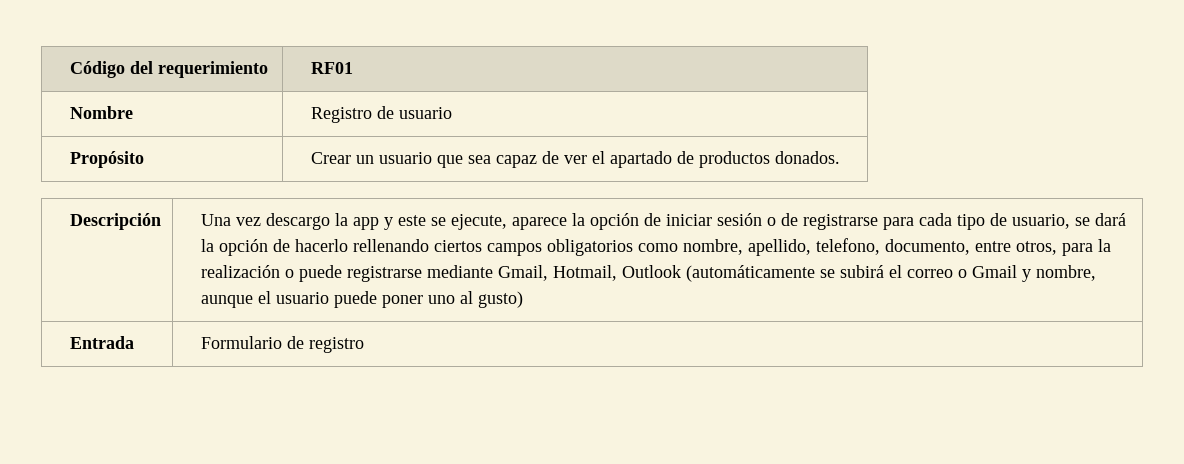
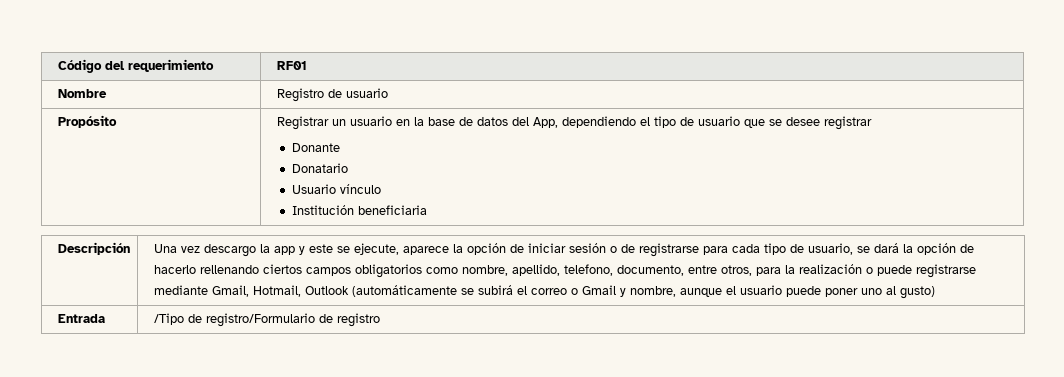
- Propósito | Crear un usuario que sea capaz de ver el apartado de productos donados.
+ Propósito | Registrar un usuario en la base de datos del App, dependiendo el tipo de usuario que se desee registrar
+ Donante
+ Donatario
+ Usuario vínculo
+ Institución beneficiaria
- Entrada | Formulario de registro
+ Entrada | /Tipo de registro/Formulario de registro

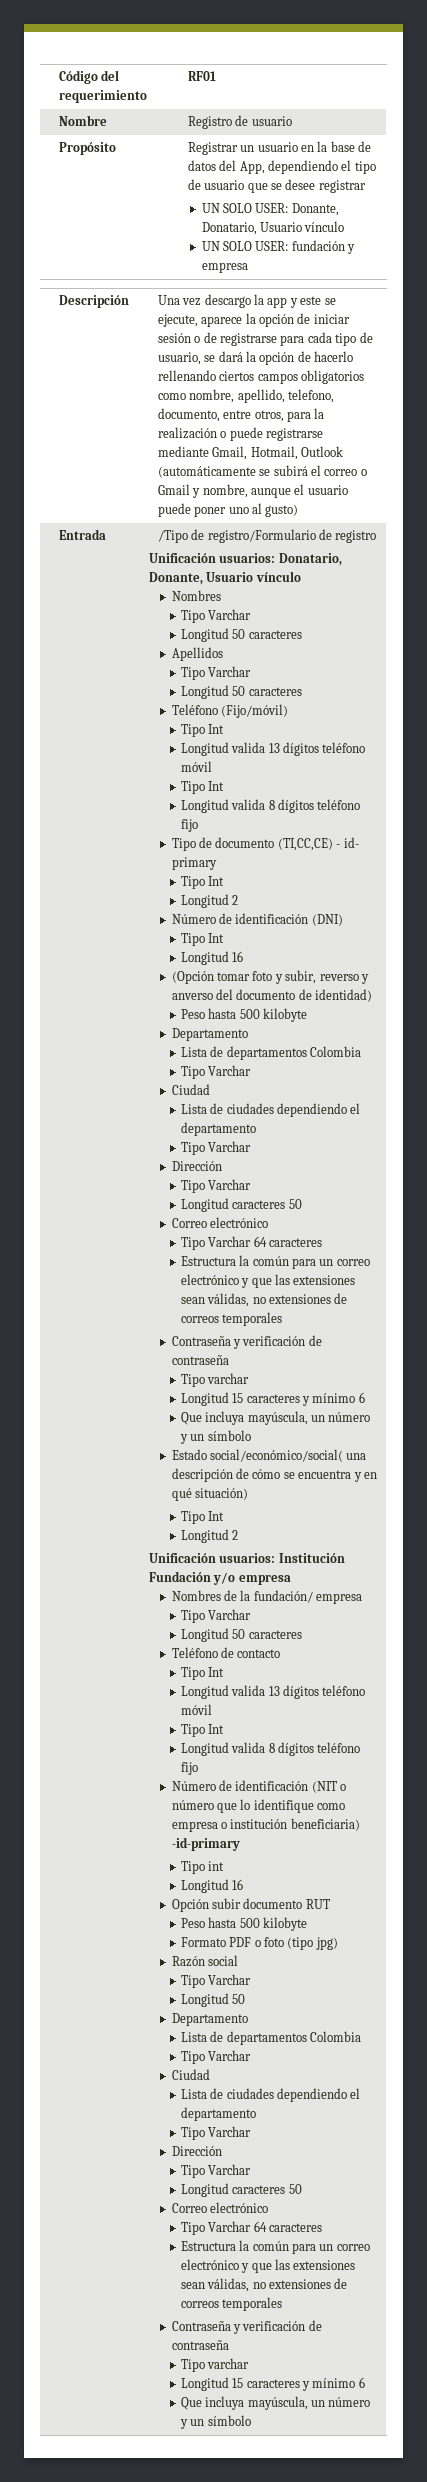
  Propósito | Registrar un usuario en la base de datos del App, dependiendo el tipo de usuario que se desee registrar
- Donante
- Donatario
- Usuario vínculo
- Institución beneficiaria
+ UN SOLO USER: Donante, Donatario, Usuario vínculo
+ UN SOLO USER: fundación y empresa
+ Unificación usuarios: Donatario, Donante, Usuario vínculo
+ Nombres
+ Tipo Varchar
+ Longitud 50 caracteres
+ Apellidos
+ Tipo Varchar
+ Longitud 50 caracteres
+ Teléfono (Fijo/móvil)
+ Tipo Int
+ Longitud valida 13 dígitos teléfono móvil
+ Tipo Int
+ Longitud valida 8 dígitos teléfono fijo
+ Tipo de documento (TI,CC,CE) - id- primary
+ Tipo Int
+ Longitud 2
+ Número de identificación (DNI)
+ Tipo Int
+ Longitud 16
+ (Opción tomar foto y subir, reverso y anverso del documento de identidad)
+ Peso hasta 500 kilobyte
+ Departamento
+ Lista de departamentos Colombia
+ Tipo Varchar
+ Ciudad
+ Lista de ciudades dependiendo el departamento
+ Tipo Varchar
+ Dirección
+ Tipo Varchar
+ Longitud caracteres 50
+ Correo electrónico
+ Tipo Varchar 64 caracteres
+ Estructura la común para un correo electrónico y que las extensiones sean válidas, no extensiones de correos temporales
+ Contraseña y verificación de contraseña
+ Tipo varchar
+ Longitud 15 caracteres y mínimo 6
+ Que incluya mayúscula, un número y un símbolo
+ Estado social/económico/social( una descripción de cómo se encuentra y en qué situación)
+ Tipo Int
+ Longitud 2
+ Unificación usuarios: Institución Fundación y/o empresa
+ Nombres de la fundación/ empresa
+ Tipo Varchar
+ Longitud 50 caracteres
+ Teléfono de contacto
+ Tipo Int
+ Longitud valida 13 dígitos teléfono móvil
+ Tipo Int
+ Longitud valida 8 dígitos teléfono fijo
+ Número de identificación (NIT o número que lo identifique como empresa o institución beneficiaria) -id-primary
+ Tipo int
+ Longitud 16
+ Opción subir documento RUT
+ Peso hasta 500 kilobyte
+ Formato PDF o foto (tipo jpg)
+ Razón social
+ Tipo Varchar
+ Longitud 50
+ Departamento
+ Lista de departamentos Colombia
+ Tipo Varchar
+ Ciudad
+ Lista de ciudades dependiendo el departamento
+ Tipo Varchar
+ Dirección
+ Tipo Varchar
+ Longitud caracteres 50
+ Correo electrónico
+ Tipo Varchar 64 caracteres
+ Estructura la común para un correo electrónico y que las extensiones sean válidas, no extensiones de correos temporales
+ Contraseña y verificación de contraseña
+ Tipo varchar
+ Longitud 15 caracteres y mínimo 6
+ Que incluya mayúscula, un número y un símbolo

